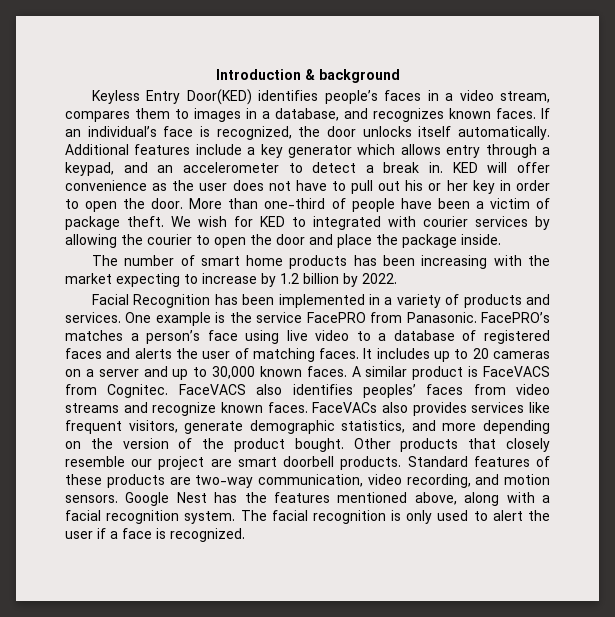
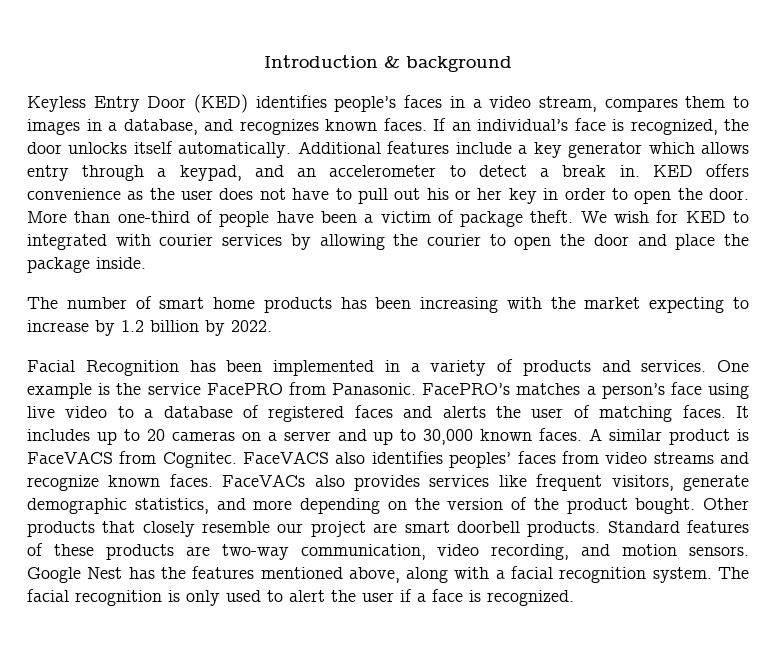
- Keyless Entry Door(KED) identifies people’s faces in a video stream, compares them to images in a database, and recognizes known faces.
+ Keyless Entry Door (KED) identifies people’s faces in a video stream, compares them to images in a database, and recognizes known faces.
- KED will offer convenience as the user does not have to pull out his or her key in order to open the door.
+ KED offers convenience as the user does not have to pull out his or her key in order to open the door.

